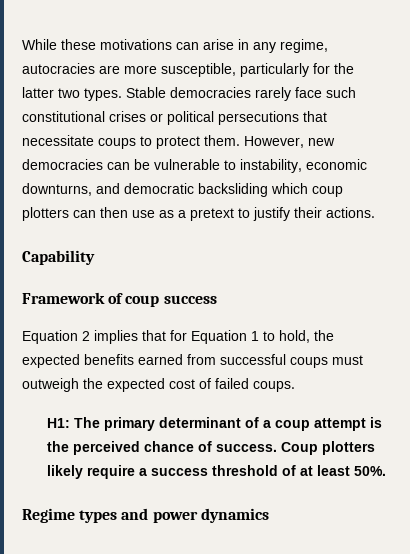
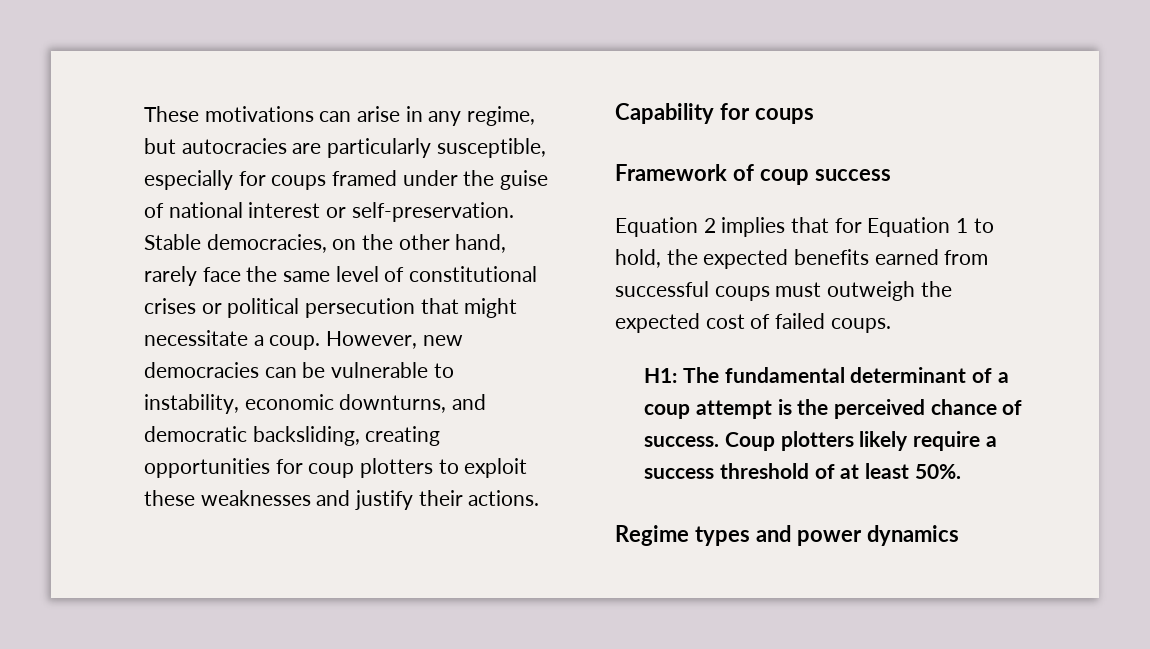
- While these motivations can arise in any regime, autocracies are more susceptible, particularly for the latter two types. Stable democracies rarely face such constitutional crises or political persecutions that necessitate coups to protect them.
+ These motivations can arise in any regime, but autocracies are particularly susceptible, especially for coups framed under the guise of national interest or self-preservation. Stable democracies, on the other hand, rarely face the same level of constitutional crises or political persecution that might necessitate a coup.
- However, new democracies can be vulnerable to instability, economic downturns, and democratic backsliding which coup plotters can then use as a pretext to justify their actions.
+ However, new democracies can be vulnerable to instability, economic downturns, and democratic backsliding, creating opportunities for coup plotters to exploit these weaknesses and justify their actions.
- Capability
+ Capability for coups
- H1: The primary determinant of a coup attempt is the perceived chance of success.
+ H1: The fundamental determinant of a coup attempt is the perceived chance of success.

